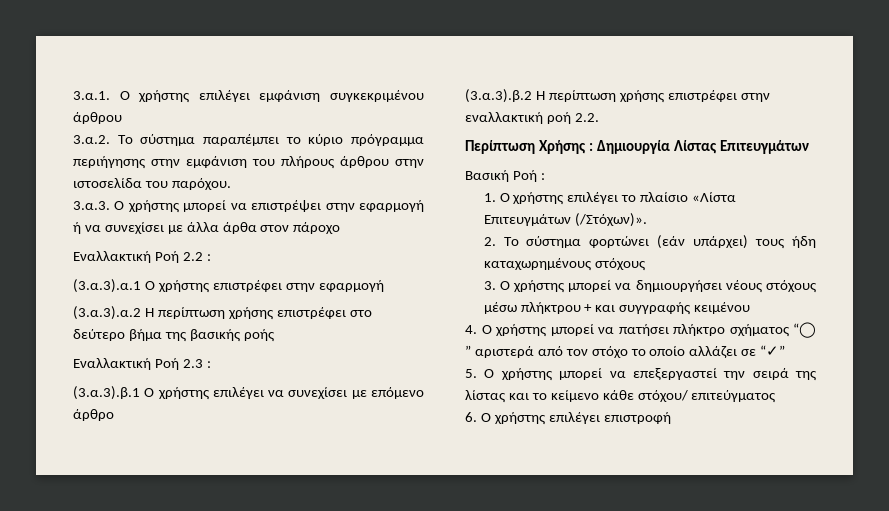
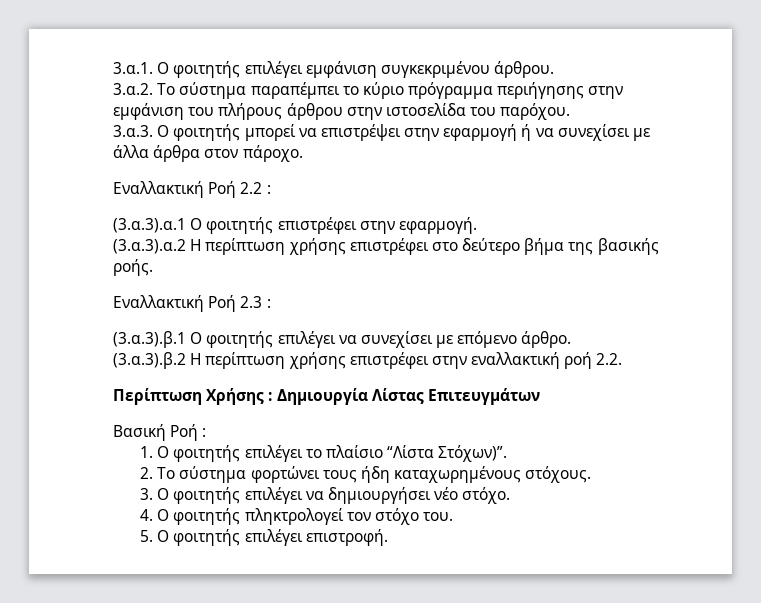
- 3.α.1. Ο χρήστης επιλέγει εμφάνιση συγκεκριμένου άρθρου
+ 3.α.1. Ο φοιτητής επιλέγει εμφάνιση συγκεκριμένου άρθρου.
- 3.α.3. Ο χρήστης μπορεί να επιστρέψει στην εφαρμογή ή να συνεχίσει με άλλα άρθα στον πάροχο
+ 3.α.3. Ο φοιτητής μπορεί να επιστρέψει στην εφαρμογή ή να συνεχίσει με άλλα άρθρα στον πάροχο.
- (3.α.3).α.1 Ο χρήστης επιστρέφει στην εφαρμογή
+ (3.α.3).α.1 Ο φοιτητής επιστρέφει στην εφαρμογή.
- (3.α.3).α.2 Η περίπτωση χρήσης επιστρέφει στο δεύτερο βήμα της βασικής ροής
+ (3.α.3).α.2 Η περίπτωση χρήσης επιστρέφει στο δεύτερο βήμα της βασικής ροής.
- (3.α.3).β.1 Ο χρήστης επιλέγει να συνεχίσει με επόμενο άρθρο
+ (3.α.3).β.1 Ο φοιτητής επιλέγει να συνεχίσει με επόμενο άρθρο.
- 1. Ο χρήστης επιλέγει το πλαίσιο «Λίστα Επιτευγμάτων (/Στόχων)».
+ 1. Ο φοιτητής επιλέγει το πλαίσιο “Λίστα Στόχων)”.
- 2. Το σύστημα φορτώνει (εάν υπάρχει) τους ήδη καταχωρημένους στόχους
+ 2. Το σύστημα φορτώνει τους ήδη καταχωρημένους στόχους.
- 3. Ο χρήστης μπορεί να δημιουργήσει νέους στόχους μέσω πλήκτρου + και συγγραφής κειμένου
- 4. Ο χρήστης μπορεί να πατήσει πλήκτρο σχήματος “◯ ” αριστερά από τον στόχο το οποίο αλλάζει σε “✓”
- 5. Ο χρήστης μπορεί να επεξεργαστεί την σειρά της λίστας και το κείμενο κάθε στόχου/ επιτεύγματος
- 6. O χρήστης επιλέγει επιστροφή
+ 3. Ο φοιτητής επιλέγει να δημιουργήσει νέο στόχο.
+ 4. Ο φοιτητής πληκτρολογεί τον στόχο του.
+ 5. O φοιτητής επιλέγει επιστροφή.

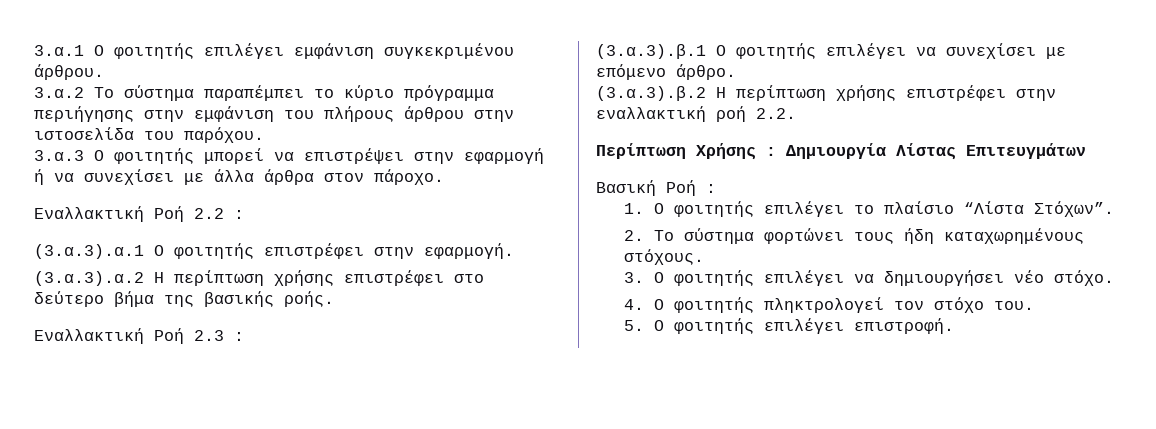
- 3.α.1. Ο φοιτητής επιλέγει εμφάνιση συγκεκριμένου άρθρου.
+ 3.α.1 Ο φοιτητής επιλέγει εμφάνιση συγκεκριμένου άρθρου.
- 3.α.2. Το σύστημα παραπέμπει το κύριο πρόγραμμα περιήγησης στην εμφάνιση του πλήρους άρθρου στην ιστοσελίδα του παρόχου.
+ 3.α.2 Το σύστημα παραπέμπει το κύριο πρόγραμμα περιήγησης στην εμφάνιση του πλήρους άρθρου στην ιστοσελίδα του παρόχου.
- 3.α.3. Ο φοιτητής μπορεί να επιστρέψει στην εφαρμογή ή να συνεχίσει με άλλα άρθρα στον πάροχο.
+ 3.α.3 Ο φοιτητής μπορεί να επιστρέψει στην εφαρμογή ή να συνεχίσει με άλλα άρθρα στον πάροχο.
- 1. Ο φοιτητής επιλέγει το πλαίσιο “Λίστα Στόχων)”.
+ 1. Ο φοιτητής επιλέγει το πλαίσιο “Λίστα Στόχων”.

